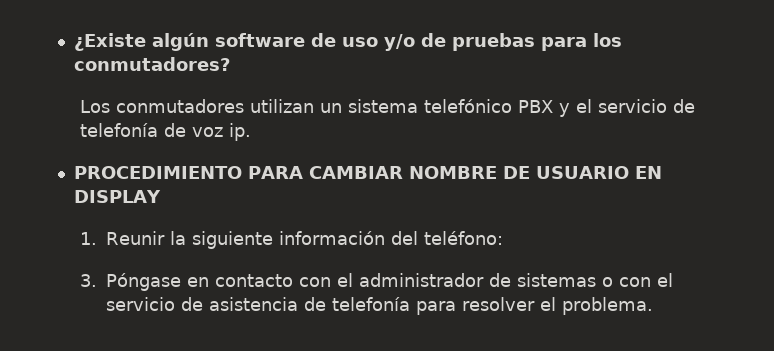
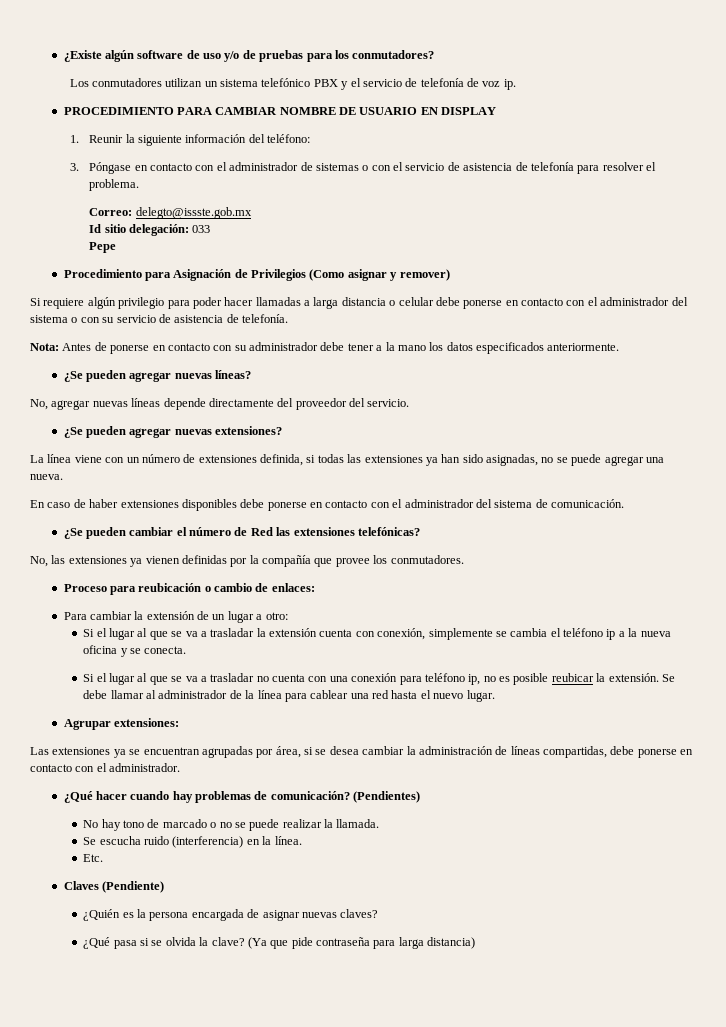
+ Correo: delegto@issste.gob.mx
+ Id sitio delegación: 033
+ Pepe
+ Procedimiento para Asignación de Privilegios (Como asignar y remover)
+ Si requiere algún privilegio para poder hacer llamadas a larga distancia o celular debe ponerse en contacto con el administrador del sistema o con su servicio de asistencia de telefonía.
+ Nota: Antes de ponerse en contacto con su administrador debe tener a la mano los datos especificados anteriormente.
+ ¿Se pueden agregar nuevas líneas?
+ No, agregar nuevas líneas depende directamente del proveedor del servicio.
+ ¿Se pueden agregar nuevas extensiones?
+ La línea viene con un número de extensiones definida, si todas las extensiones ya han sido asignadas, no se puede agregar una nueva.
+ En caso de haber extensiones disponibles debe ponerse en contacto con el administrador del sistema de comunicación.
+ ¿Se pueden cambiar el número de Red las extensiones telefónicas?
+ No, las extensiones ya vienen definidas por la compañía que provee los conmutadores.
+ Proceso para reubicación o cambio de enlaces:
+ Para cambiar la extensión de un lugar a otro:
+ Si el lugar al que se va a trasladar la extensión cuenta con conexión, simplemente se cambia el teléfono ip a la nueva oficina y se conecta.
+ Si el lugar al que se va a trasladar no cuenta con una conexión para teléfono ip, no es posible reubicar la extensión. Se debe llamar al administrador de la línea para cablear una red hasta el nuevo lugar.
+ Agrupar extensiones:
+ Las extensiones ya se encuentran agrupadas por área, si se desea cambiar la administración de líneas compartidas, debe ponerse en contacto con el administrador.
+ ¿Qué hacer cuando hay problemas de comunicación? (Pendientes)
+ No hay tono de marcado o no se puede realizar la llamada.
+ Se escucha ruido (interferencia) en la línea.
+ Etc.
+ Claves (Pendiente)
+ ¿Quién es la persona encargada de asignar nuevas claves?
+ ¿Qué pasa si se olvida la clave? (Ya que pide contraseña para larga distancia)

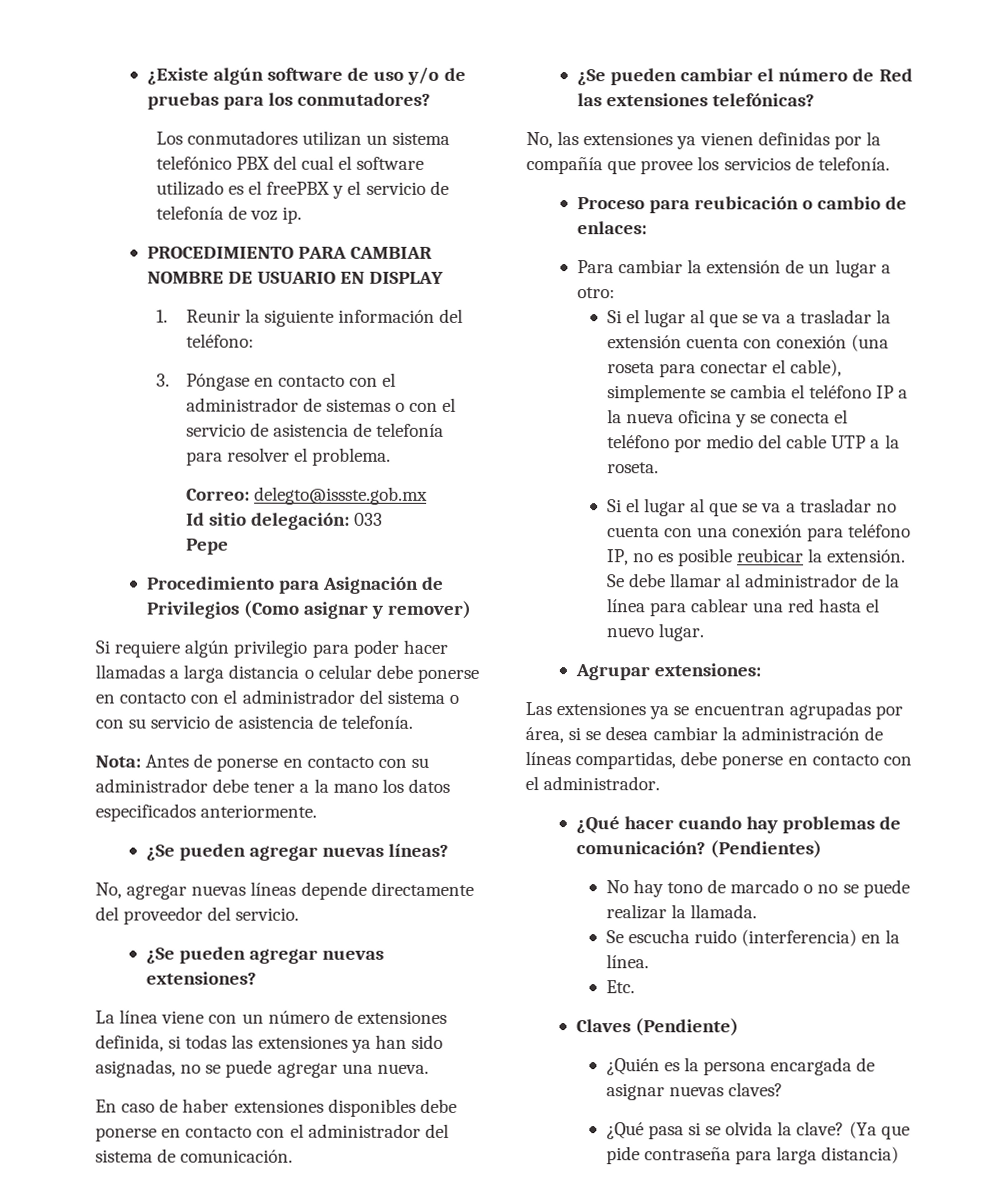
- Los conmutadores utilizan un sistema telefónico PBX y el servicio de telefonía de voz ip.
+ Los conmutadores utilizan un sistema telefónico PBX del cual el software utilizado es el freePBX y el servicio de telefonía de voz ip.
- No, las extensiones ya vienen definidas por la compañía que provee los conmutadores.
+ No, las extensiones ya vienen definidas por la compañía que provee los servicios de telefonía.
- Si el lugar al que se va a trasladar la extensión cuenta con conexión, simplemente se cambia el teléfono ip a la nueva oficina y se conecta.
+ Si el lugar al que se va a trasladar la extensión cuenta con conexión (una roseta para conectar el cable), simplemente se cambia el teléfono IP a la nueva oficina y se conecta el teléfono por medio del cable UTP a la roseta.
- Si el lugar al que se va a trasladar no cuenta con una conexión para teléfono ip, no es posible reubicar la extensión.
+ Si el lugar al que se va a trasladar no cuenta con una conexión para teléfono IP, no es posible reubicar la extensión.

